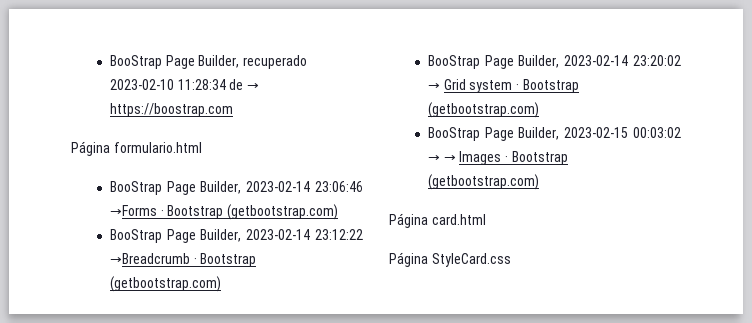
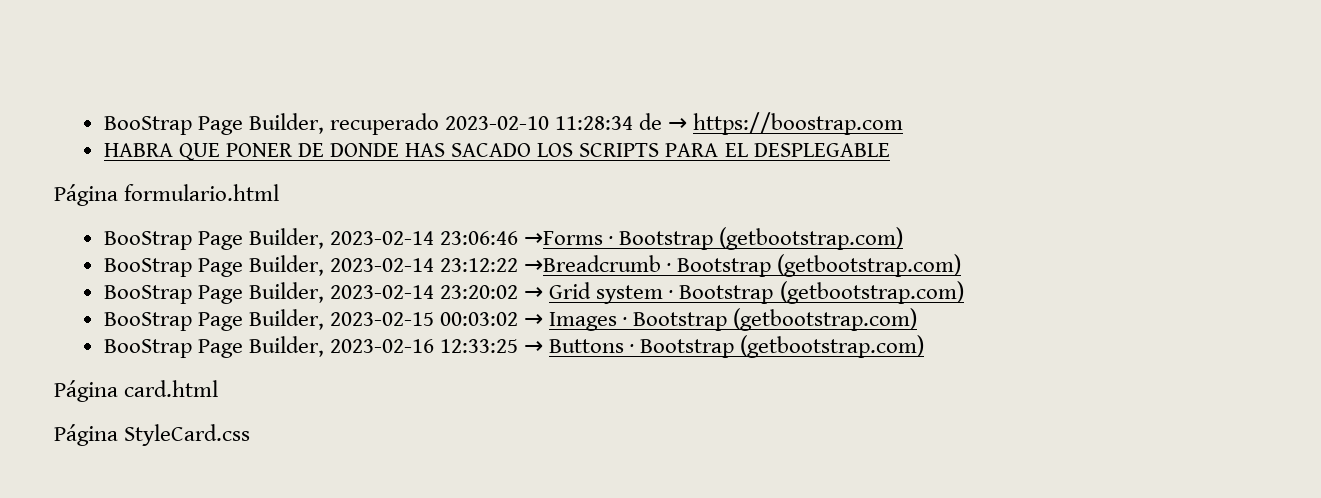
+ HABRA QUE PONER DE DONDE HAS SACADO LOS SCRIPTS PARA EL DESPLEGABLE
- BooStrap Page Builder, 2023-02-15 00:03:02 → → Images · Bootstrap (getbootstrap.com)
+ BooStrap Page Builder, 2023-02-15 00:03:02 → Images · Bootstrap (getbootstrap.com)
+ BooStrap Page Builder, 2023-02-16 12:33:25 → Buttons · Bootstrap (getbootstrap.com)

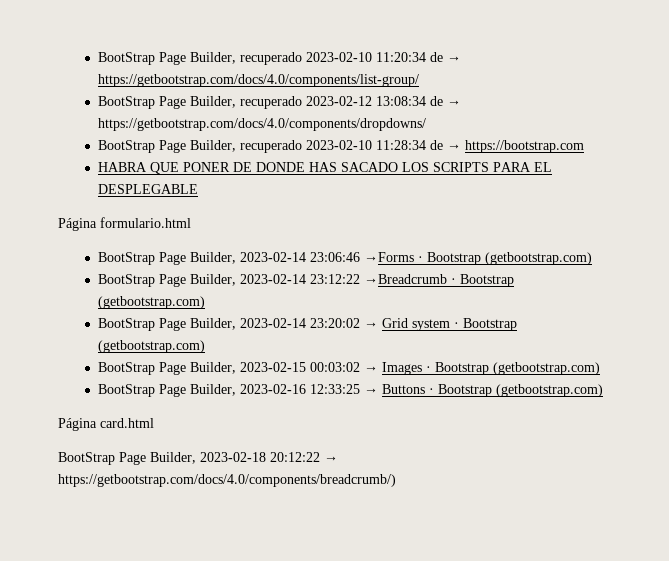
- BooStrap Page Builder, recuperado 2023-02-10 11:28:34 de → https://boostrap.com
+ BootStrap Page Builder, recuperado 2023-02-10 11:20:34 de → https://getbootstrap.com/docs/4.0/components/list-group/
+ BootStrap Page Builder, recuperado 2023-02-12 13:08:34 de → https://getbootstrap.com/docs/4.0/components/dropdowns/
+ BootStrap Page Builder, recuperado 2023-02-10 11:28:34 de → https://bootstrap.com
- BooStrap Page Builder, 2023-02-14 23:06:46 →Forms · Bootstrap (getbootstrap.com)
+ BootStrap Page Builder, 2023-02-14 23:06:46 →Forms · Bootstrap (getbootstrap.com)
- BooStrap Page Builder, 2023-02-14 23:12:22 →Breadcrumb · Bootstrap (getbootstrap.com)
+ BootStrap Page Builder, 2023-02-14 23:12:22 →Breadcrumb · Bootstrap (getbootstrap.com)
- BooStrap Page Builder, 2023-02-14 23:20:02 → Grid system · Bootstrap (getbootstrap.com)
+ BootStrap Page Builder, 2023-02-14 23:20:02 → Grid system · Bootstrap (getbootstrap.com)
- BooStrap Page Builder, 2023-02-15 00:03:02 → Images · Bootstrap (getbootstrap.com)
+ BootStrap Page Builder, 2023-02-15 00:03:02 → Images · Bootstrap (getbootstrap.com)
- BooStrap Page Builder, 2023-02-16 12:33:25 → Buttons · Bootstrap (getbootstrap.com)
+ BootStrap Page Builder, 2023-02-16 12:33:25 → Buttons · Bootstrap (getbootstrap.com)
- Página StyleCard.css
+ BootStrap Page Builder, 2023-02-18 20:12:22 → https://getbootstrap.com/docs/4.0/components/breadcrumb/)

